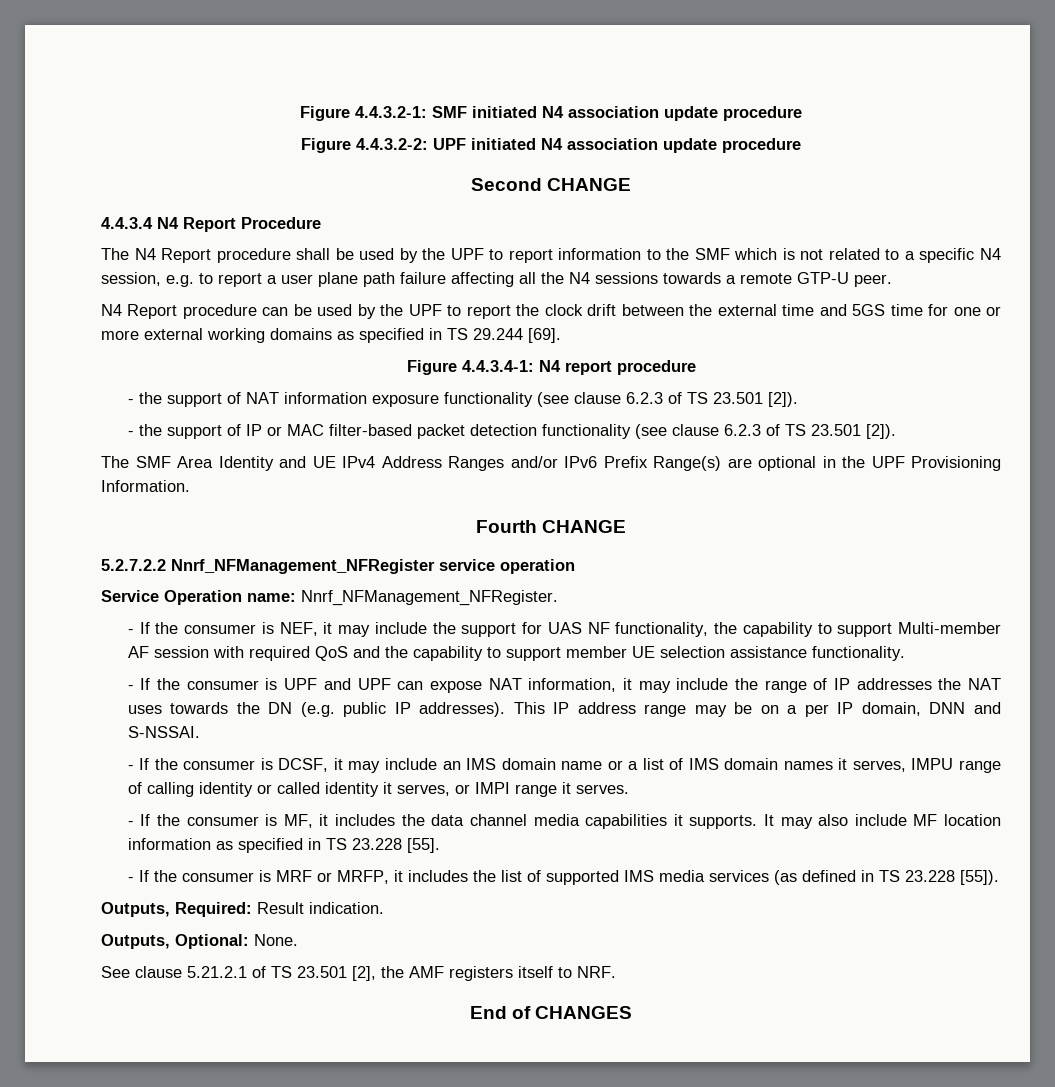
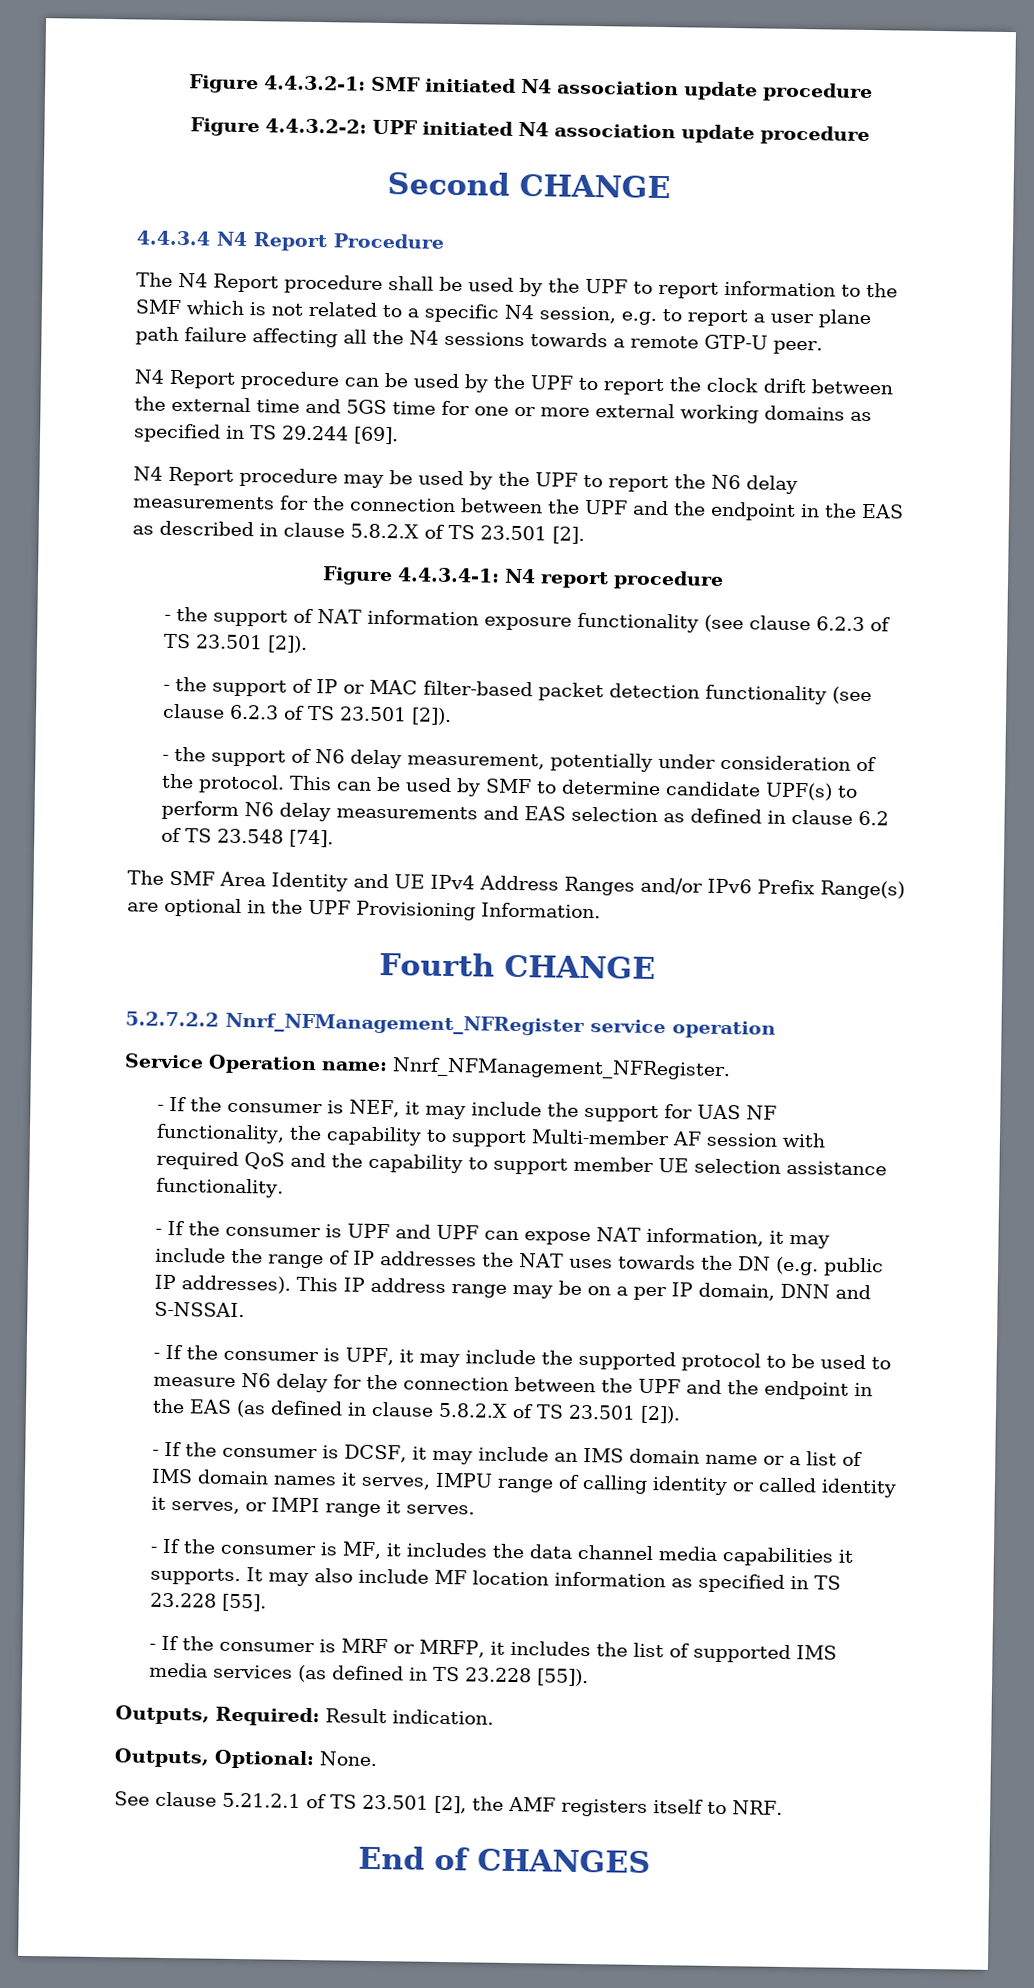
+ N4 Report procedure may be used by the UPF to report the N6 delay measurements for the connection between the UPF and the endpoint in the EAS as described in clause 5.8.2.X of TS 23.501 [2].
+ - the support of N6 delay measurement, potentially under consideration of the protocol. This can be used by SMF to determine candidate UPF(s) to perform N6 delay measurements and EAS selection as defined in clause 6.2 of TS 23.548 [74].
+ - If the consumer is UPF, it may include the supported protocol to be used to measure N6 delay for the connection between the UPF and the endpoint in the EAS (as defined in clause 5.8.2.X of TS 23.501 [2]).

